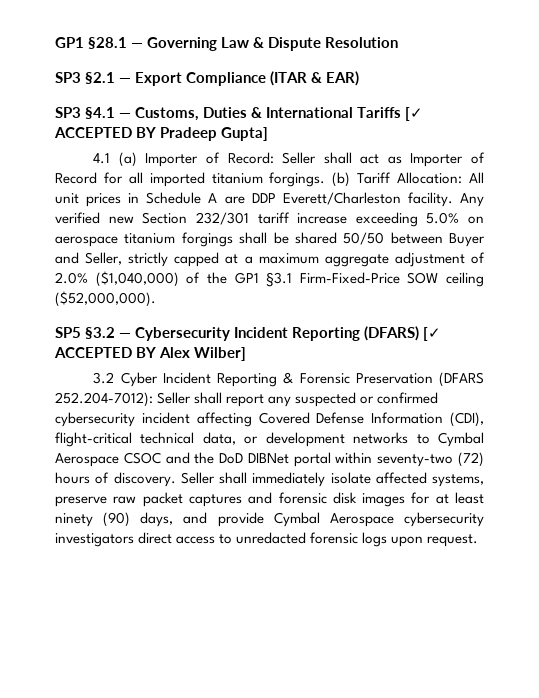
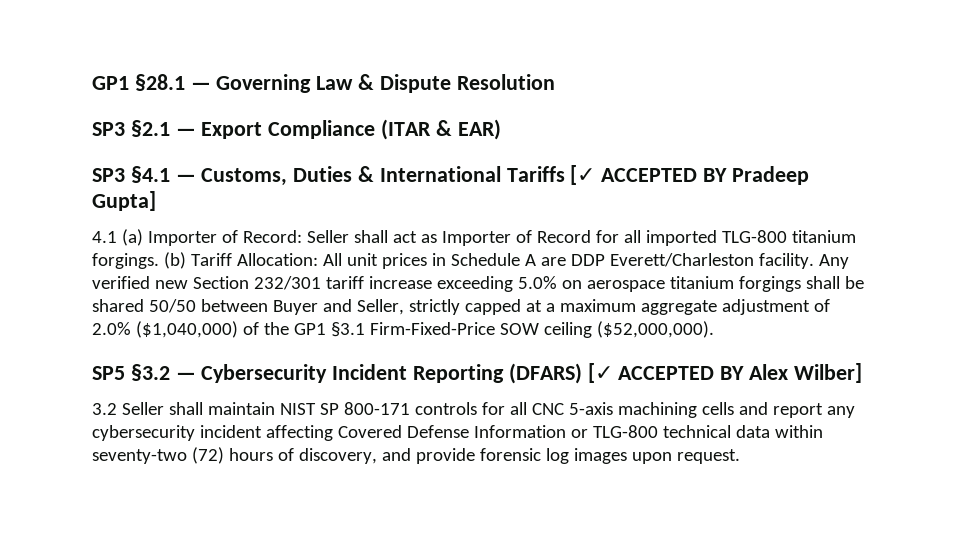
- 4.1 (a) Importer of Record: Seller shall act as Importer of Record for all imported titanium forgings.
+ 4.1 (a) Importer of Record: Seller shall act as Importer of Record for all imported TLG-800 titanium forgings.
- 3.2 Cyber Incident Reporting & Forensic Preservation (DFARS 252.204-7012): Seller shall report any suspected or confirmed cybersecurity incident affecting Covered Defense Information (CDI), flight-critical technical data, or development networks to Cymbal Aerospace CSOC and the DoD DIBNet portal within seventy-two (72) hours of discovery. Seller shall immediately isolate affected systems, preserve raw packet captures and forensic disk images for at least ninety (90) days, and provide Cymbal Aerospace cybersecurity investigators direct access to unredacted forensic logs upon request.
+ 3.2 Seller shall maintain NIST SP 800-171 controls for all CNC 5-axis machining cells and report any cybersecurity incident affecting Covered Defense Information or TLG-800 technical data within seventy-two (72) hours of discovery, and provide forensic log images upon request.

